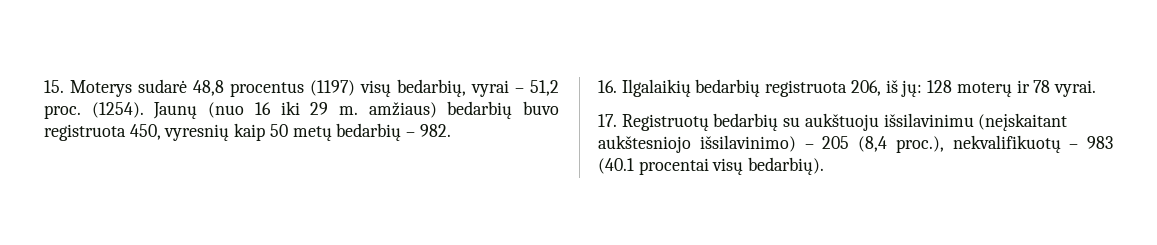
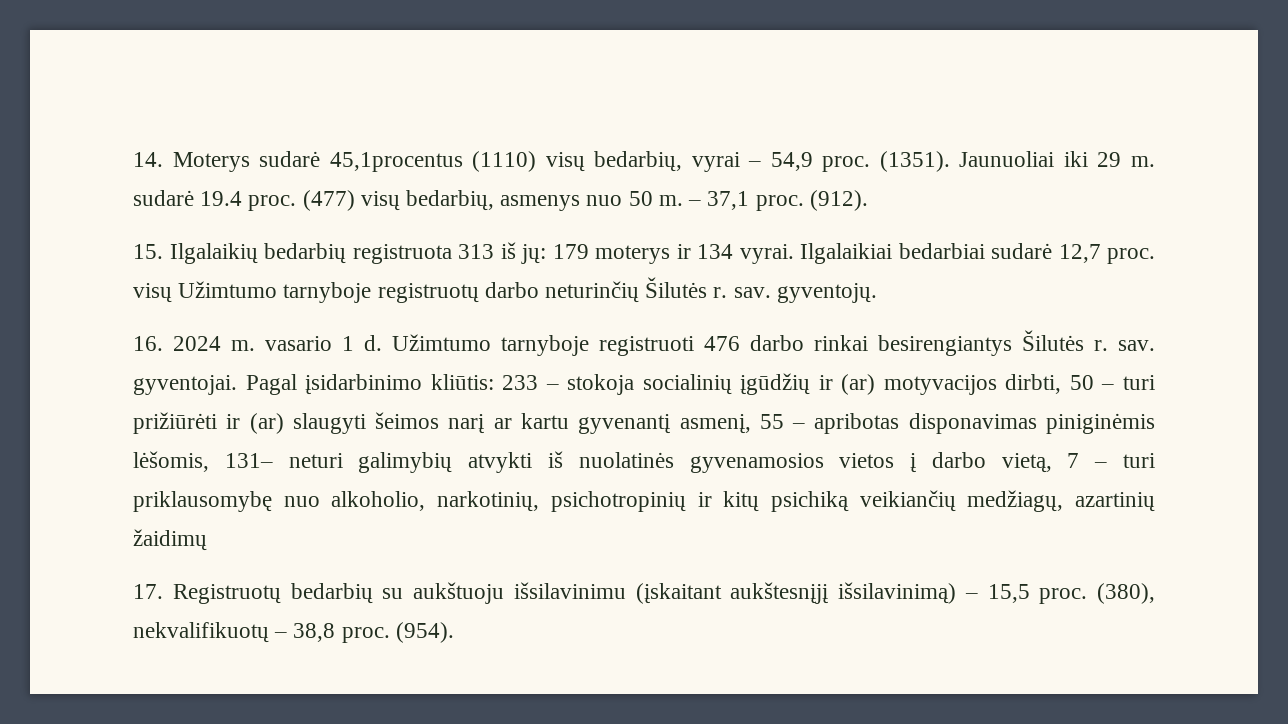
- 15. Moterys sudarė 48,8 procentus (1197) visų bedarbių, vyrai – 51,2 proc. (1254). Jaunų (nuo 16 iki 29 m. amžiaus) bedarbių buvo registruota 450, vyresnių kaip 50 metų bedarbių – 982.
- 16. Ilgalaikių bedarbių registruota 206, iš jų: 128 moterų ir 78 vyrai.
+ 14. Moterys sudarė 45,1procentus (1110) visų bedarbių, vyrai – 54,9 proc. (1351). Jaunuoliai iki 29 m. sudarė 19.4 proc. (477) visų bedarbių, asmenys nuo 50 m. – 37,1 proc. (912).
+ 15. Ilgalaikių bedarbių registruota 313 iš jų: 179 moterys ir 134 vyrai. Ilgalaikiai bedarbiai sudarė 12,7 proc. visų Užimtumo tarnyboje registruotų darbo neturinčių Šilutės r. sav. gyventojų.
+ 16. 2024 m. vasario 1 d. Užimtumo tarnyboje registruoti 476 darbo rinkai besirengiantys Šilutės r. sav. gyventojai. Pagal įsidarbinimo kliūtis: 233 – stokoja socialinių įgūdžių ir (ar) motyvacijos dirbti, 50 – turi prižiūrėti ir (ar) slaugyti šeimos narį ar kartu gyvenantį asmenį, 55 – apribotas disponavimas piniginėmis lėšomis, 131– neturi galimybių atvykti iš nuolatinės gyvenamosios vietos į darbo vietą, 7 – turi priklausomybę nuo alkoholio, narkotinių, psichotropinių ir kitų psichiką veikiančių medžiagų, azartinių žaidimų
- 17. Registruotų bedarbių su aukštuoju išsilavinimu (neįskaitant aukštesniojo išsilavinimo) – 205 (8,4 proc.), nekvalifikuotų – 983 (40.1 procentai visų bedarbių).
+ 17. Registruotų bedarbių su aukštuoju išsilavinimu (įskaitant aukštesnįjį išsilavinimą) – 15,5 proc. (380), nekvalifikuotų – 38,8 proc. (954).

